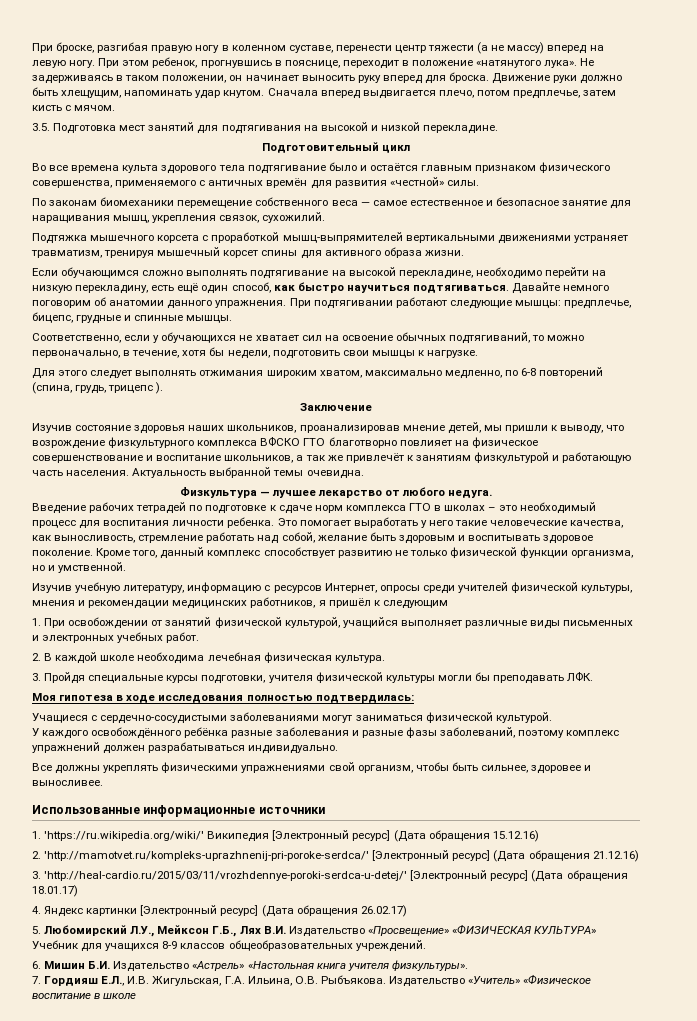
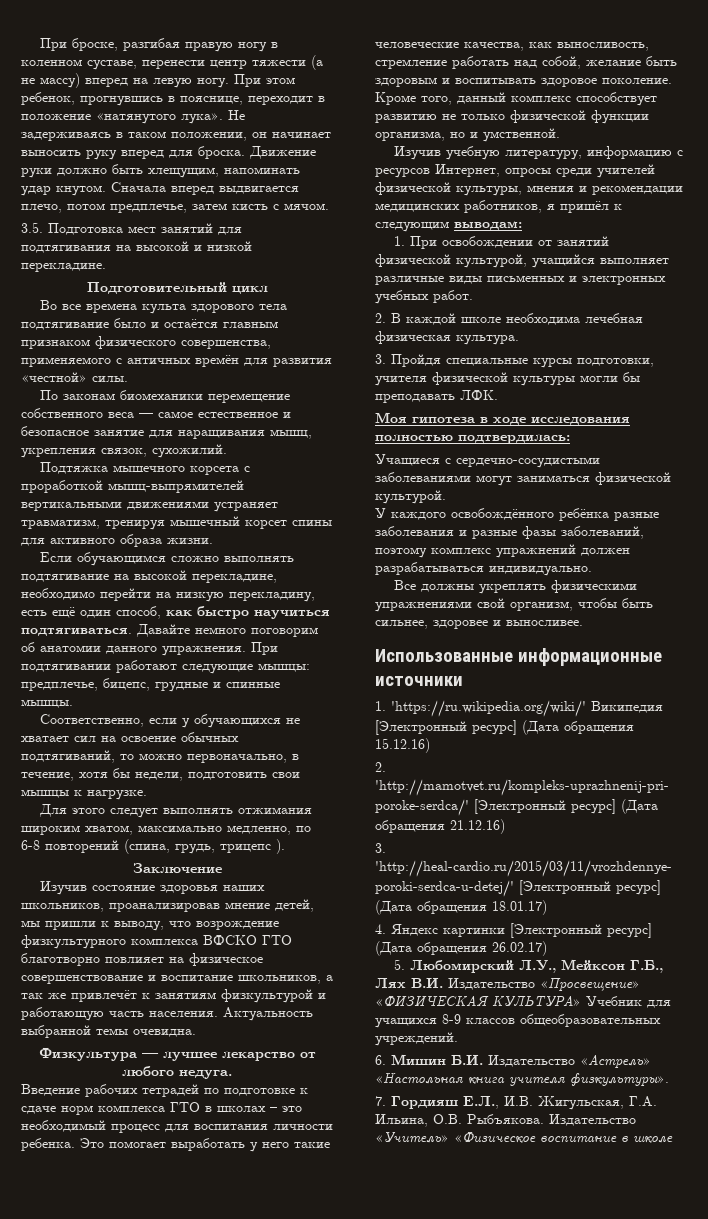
- Изучив учебную литературу, информацию с ресурсов Интернет, опросы среди учителей физической культуры, мнения и рекомендации медицинских работников, я пришёл к следующим
+ Изучив учебную литературу, информацию с ресурсов Интернет, опросы среди учителей физической культуры, мнения и рекомендации медицинских работников, я пришёл к следующим выводам:

